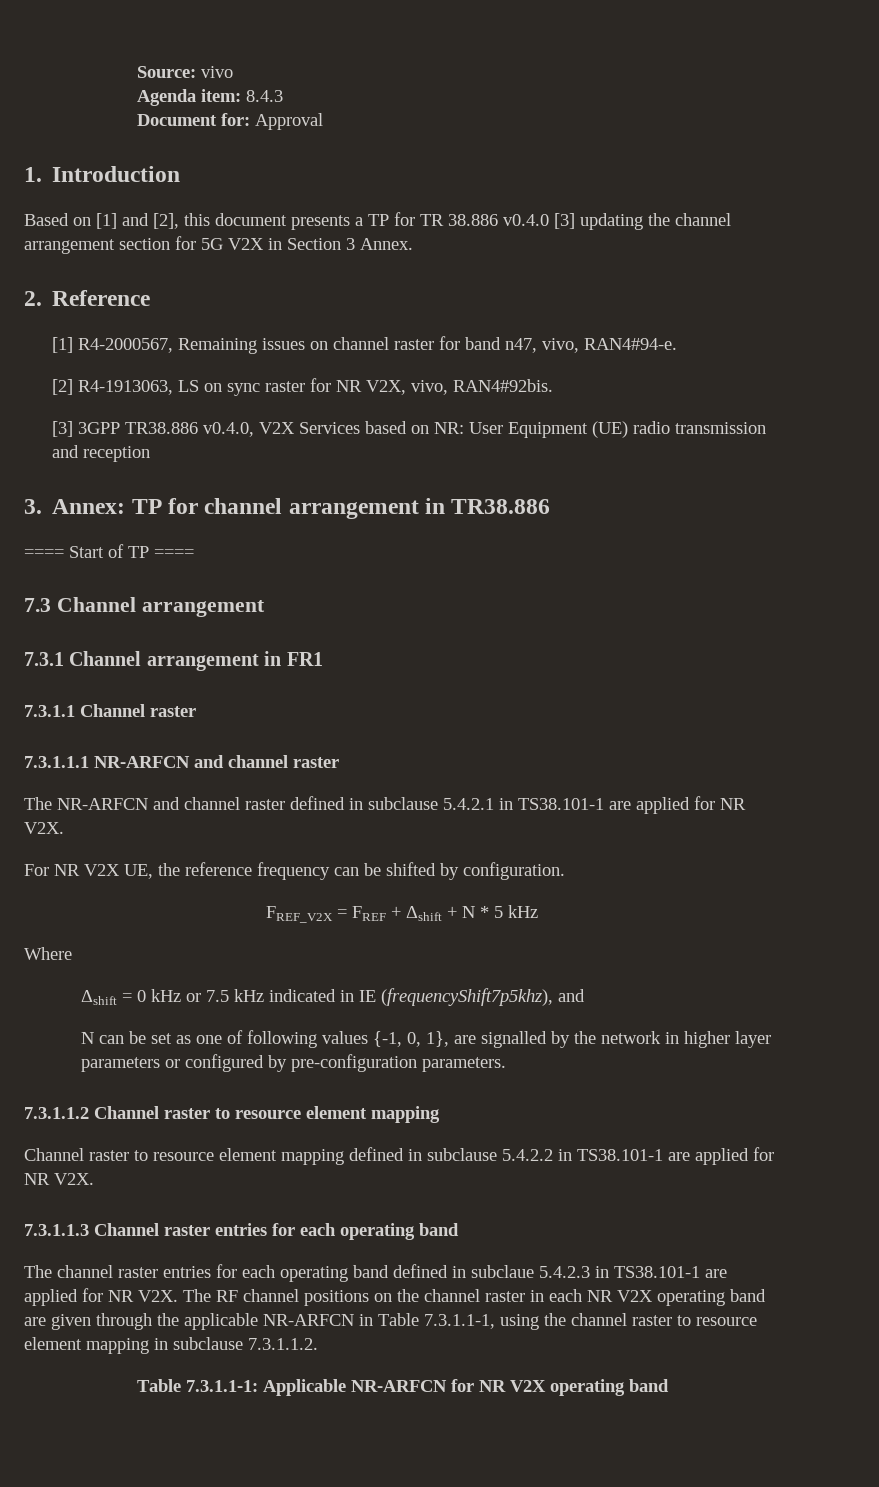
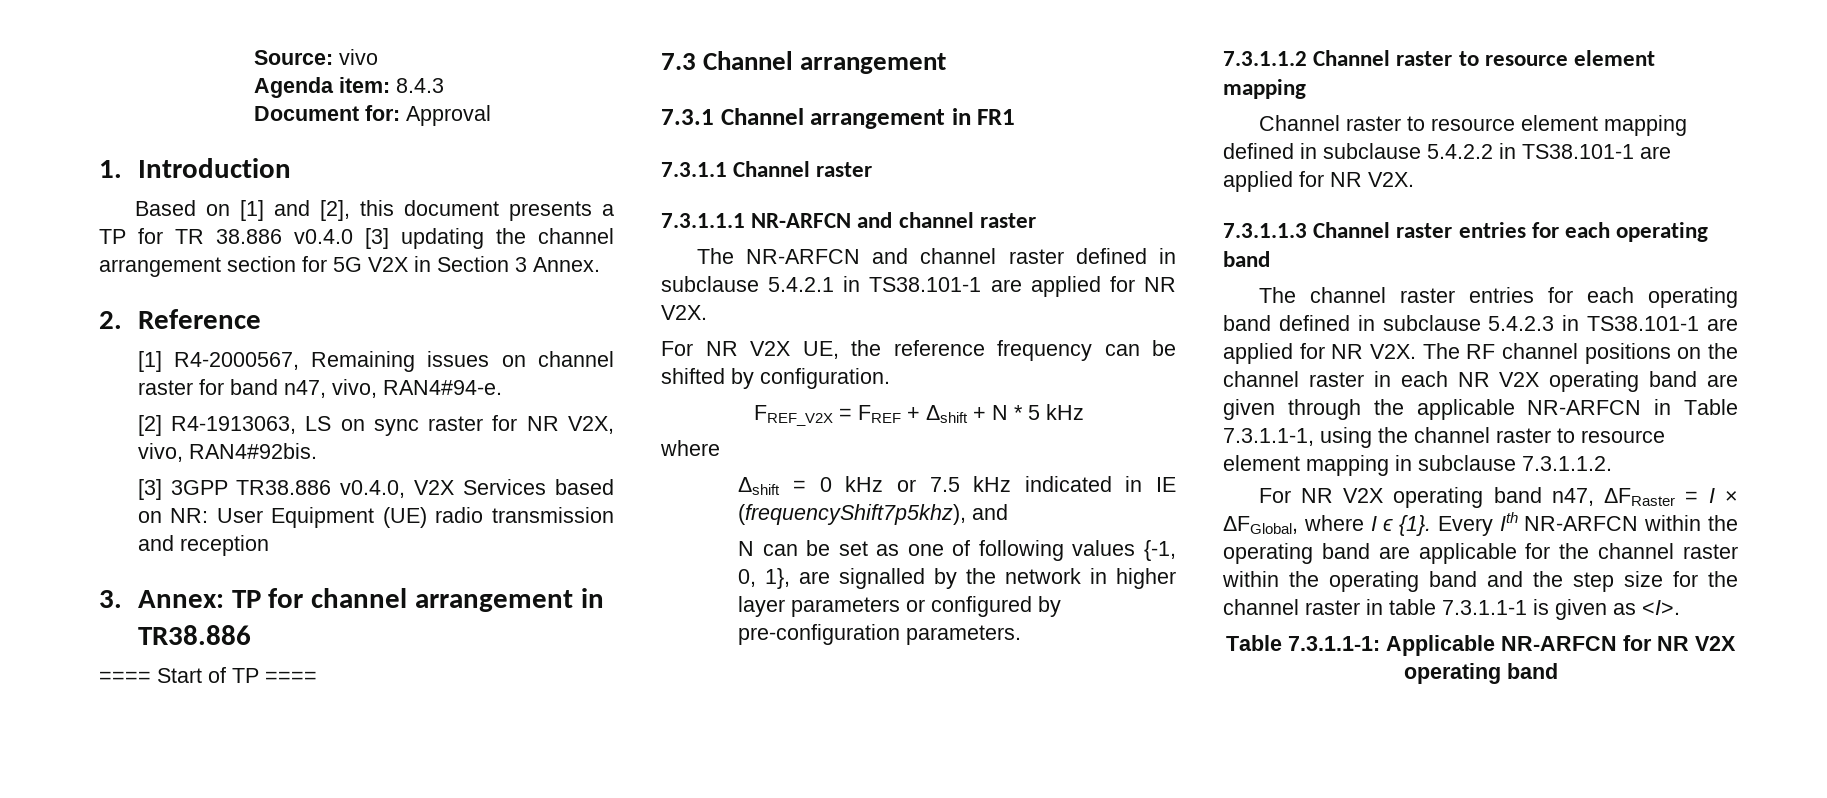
  FREF_V2X = FREF + Δshift + N * 5 kHz
- Where
+ where
- The channel raster entries for each operating band defined in subclaue 5.4.2.3 in TS38.101-1 are applied for NR V2X. The RF channel positions on the channel raster in each NR V2X operating band are given through the applicable NR-ARFCN in Table 7.3.1.1-1, using the channel raster to resource element mapping in subclause 7.3.1.1.2.
+ The channel raster entries for each operating band defined in subclause 5.4.2.3 in TS38.101-1 are applied for NR V2X. The RF channel positions on the channel raster in each NR V2X operating band are given through the applicable NR-ARFCN in Table 7.3.1.1-1, using the channel raster to resource element mapping in subclause 7.3.1.1.2.
+ For NR V2X operating band n47, ΔFRaster = I × ΔFGlobal, where I ϵ {1}. Every Ith NR-ARFCN within the operating band are applicable for the channel raster within the operating band and the step size for the channel raster in table 7.3.1.1-1 is given as <I>.

